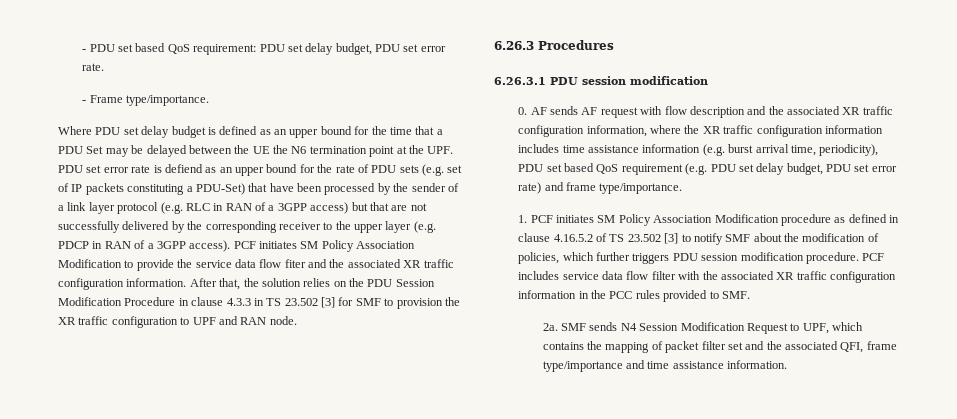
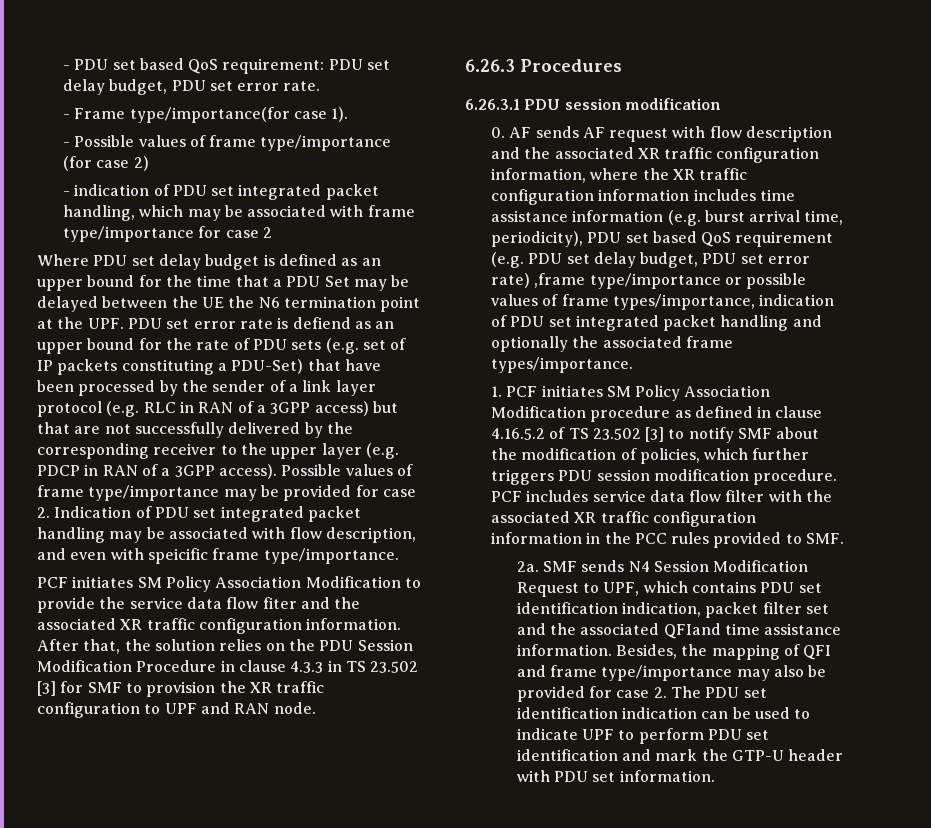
- - Frame type/importance.
+ - Frame type/importance(for case 1).
+ - Possible values of frame type/importance (for case 2)
+ - indication of PDU set integrated packet handling, which may be associated with frame type/importance for case 2
- Where PDU set delay budget is defined as an upper bound for the time that a PDU Set may be delayed between the UE the N6 termination point at the UPF. PDU set error rate is defiend as an upper bound for the rate of PDU sets (e.g. set of IP packets constituting a PDU-Set) that have been processed by the sender of a link layer protocol (e.g. RLC in RAN of a 3GPP access) but that are not successfully delivered by the corresponding receiver to the upper layer (e.g. PDCP in RAN of a 3GPP access). PCF initiates SM Policy Association Modification to provide the service data flow fiter and the associated XR traffic configuration information.
+ Where PDU set delay budget is defined as an upper bound for the time that a PDU Set may be delayed between the UE the N6 termination point at the UPF. PDU set error rate is defiend as an upper bound for the rate of PDU sets (e.g. set of IP packets constituting a PDU-Set) that have been processed by the sender of a link layer protocol (e.g. RLC in RAN of a 3GPP access) but that are not successfully delivered by the corresponding receiver to the upper layer (e.g. PDCP in RAN of a 3GPP access). Possible values of frame type/importance may be provided for case 2. Indication of PDU set integrated packet handling may be associated with flow description, and even with speicific frame type/importance.
+ PCF initiates SM Policy Association Modification to provide the service data flow fiter and the associated XR traffic configuration information.
- 0. AF sends AF request with flow description and the associated XR traffic configuration information, where the XR traffic configuration information includes time assistance information (e.g. burst arrival time, periodicity), PDU set based QoS requirement (e.g. PDU set delay budget, PDU set error rate) and frame type/importance.
+ 0. AF sends AF request with flow description and the associated XR traffic configuration information, where the XR traffic configuration information includes time assistance information (e.g. burst arrival time, periodicity), PDU set based QoS requirement (e.g. PDU set delay budget, PDU set error rate) ,frame type/importance or possible values of frame types/importance, indication of PDU set integrated packet handling and optionally the associated frame types/importance.
- SMF sends N4 Session Modification Request to UPF, which contains the mapping of packet filter set and the associated QFI, frame type/importance and time assistance information.
+ SMF sends N4 Session Modification Request to UPF, which contains PDU set identification indication, packet filter set and the associated QFIand time assistance information. Besides, the mapping of QFI and frame type/importance may also be provided for case 2. The PDU set identification indication can be used to indicate UPF to perform PDU set identification and mark the GTP-U header with PDU set information.

